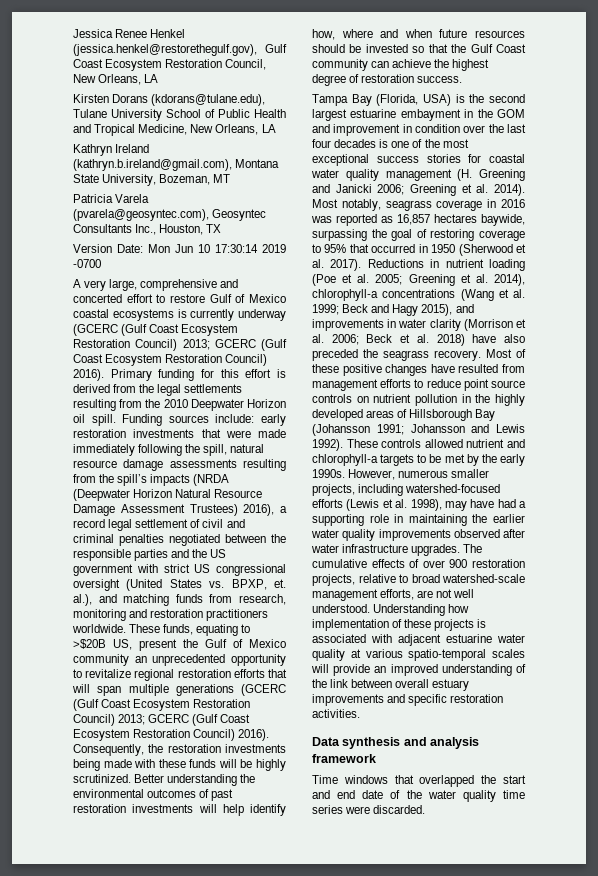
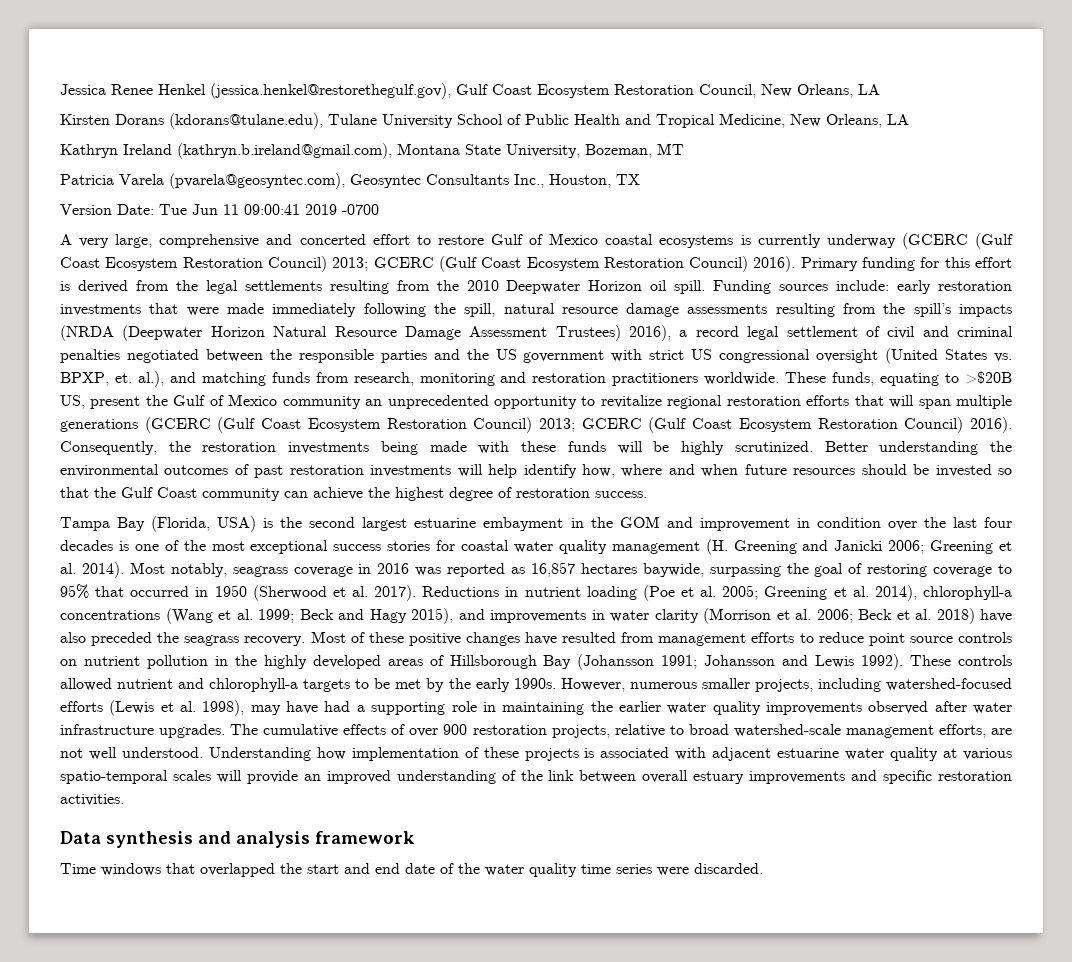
- Version Date: Mon Jun 10 17:30:14 2019 -0700
+ Version Date: Tue Jun 11 09:00:41 2019 -0700

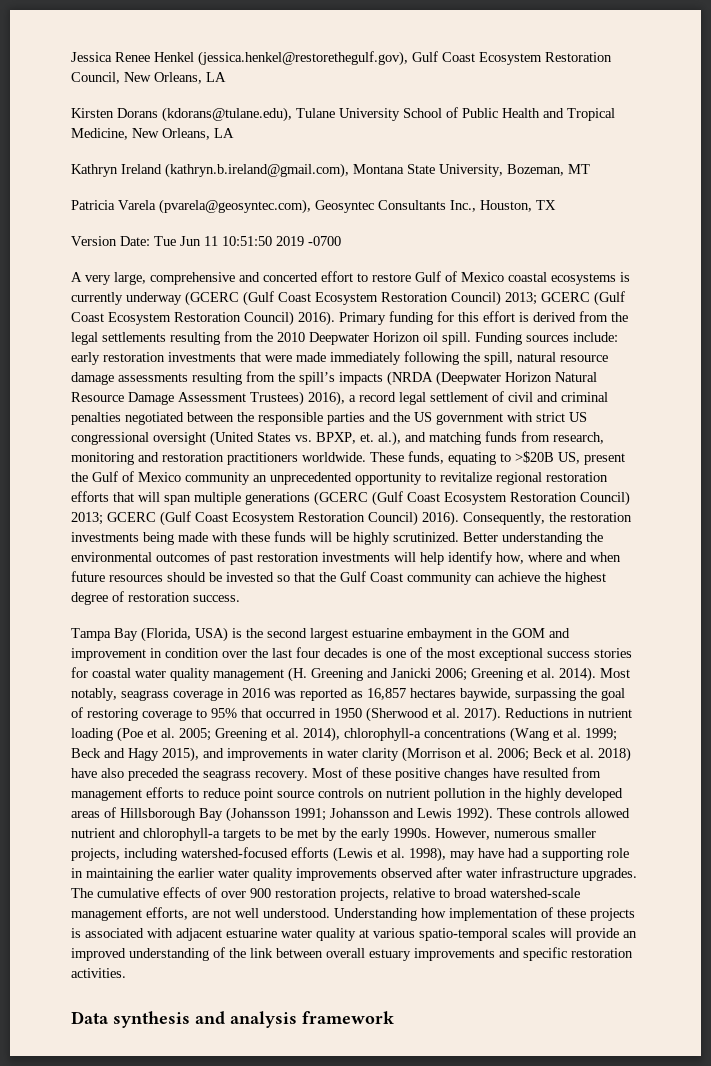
- Version Date: Tue Jun 11 09:00:41 2019 -0700
+ Version Date: Tue Jun 11 10:51:50 2019 -0700
- Time windows that overlapped the start and end date of the water quality time series were discarded.

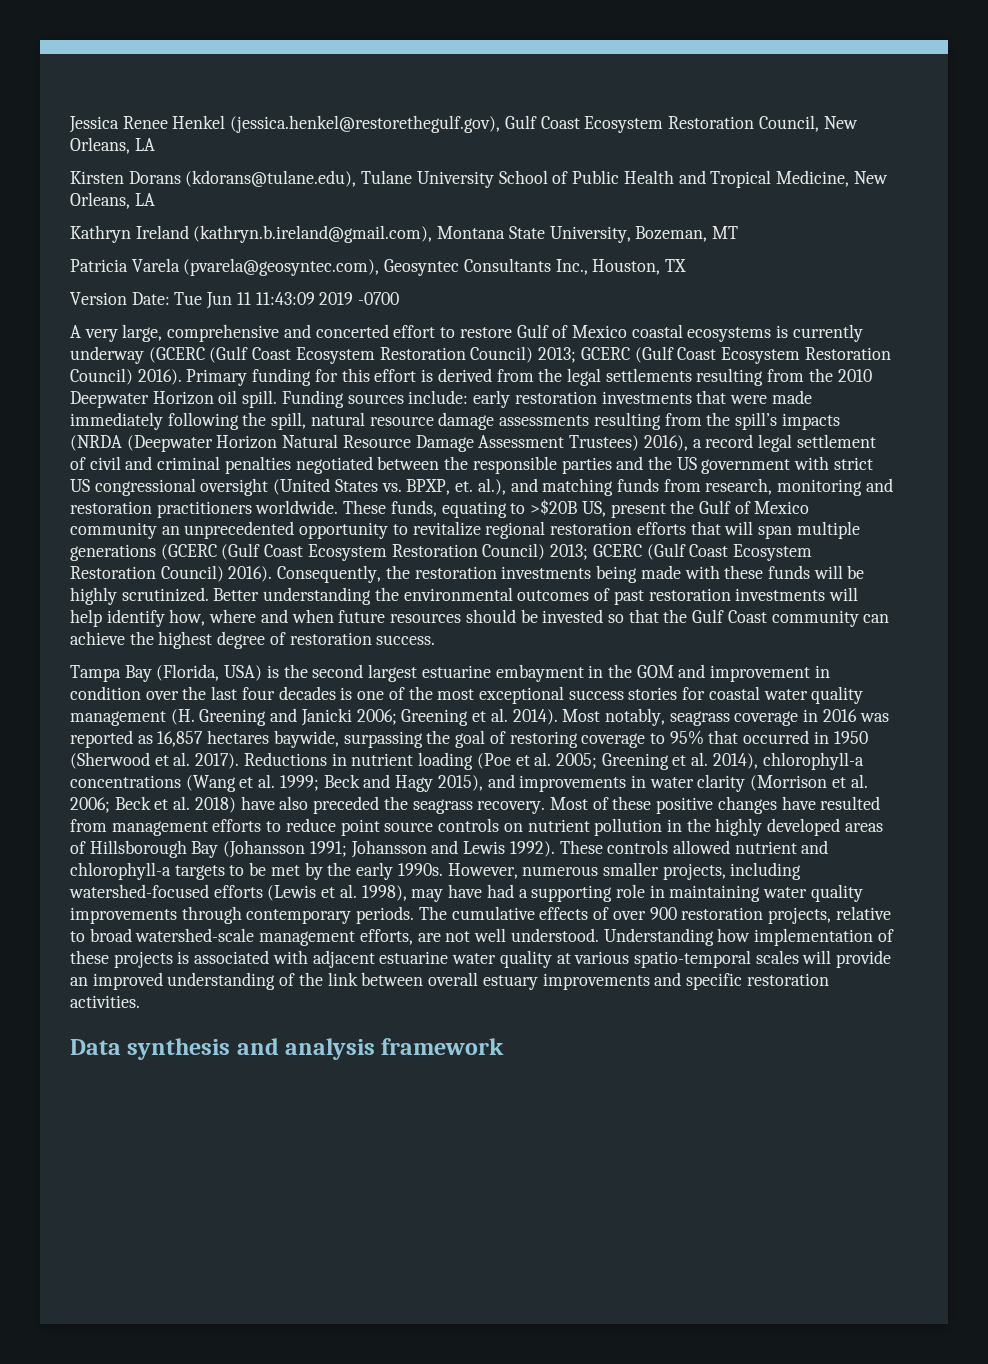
- Version Date: Tue Jun 11 10:51:50 2019 -0700
+ Version Date: Tue Jun 11 11:43:09 2019 -0700
- However, numerous smaller projects, including watershed-focused efforts (Lewis et al. 1998), may have had a supporting role in maintaining the earlier water quality improvements observed after water infrastructure upgrades.
+ However, numerous smaller projects, including watershed-focused efforts (Lewis et al. 1998), may have had a supporting role in maintaining water quality improvements through contemporary periods.

